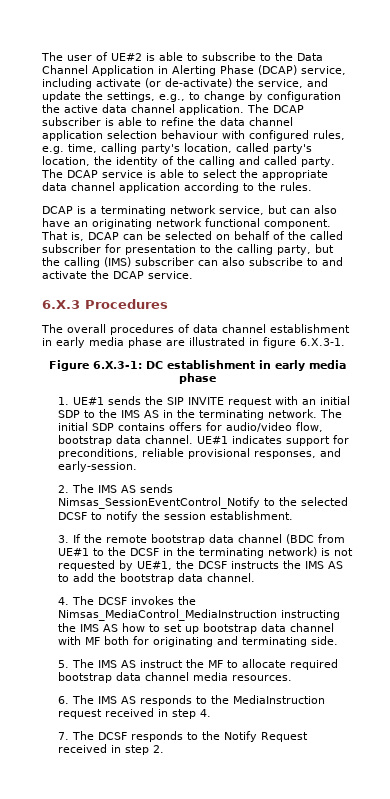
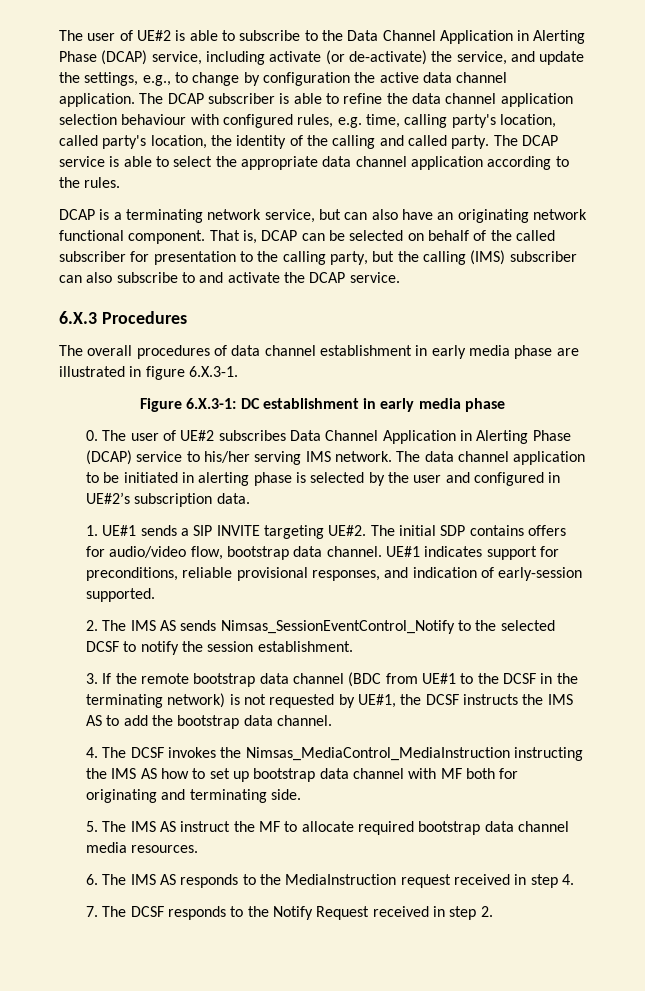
+ 0. The user of UE#2 subscribes Data Channel Application in Alerting Phase (DCAP) service to his/her serving IMS network. The data channel application to be initiated in alerting phase is selected by the user and configured in UE#2’s subscription data.
- 1. UE#1 sends the SIP INVITE request with an initial SDP to the IMS AS in the terminating network.
+ 1. UE#1 sends a SIP INVITE targeting UE#2.
- UE#1 indicates support for preconditions, reliable provisional responses, and early-session.
+ UE#1 indicates support for preconditions, reliable provisional responses, and indication of early-session supported.

